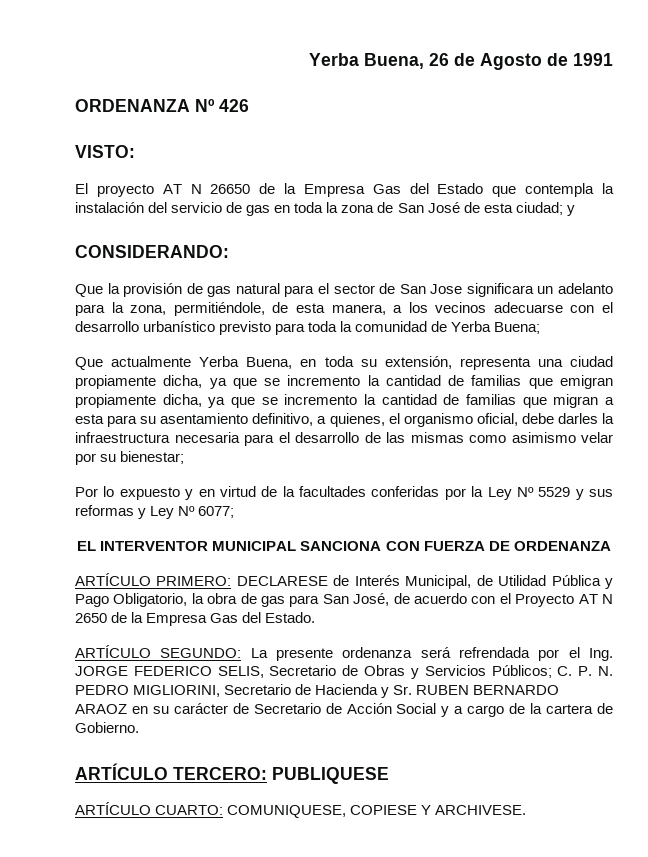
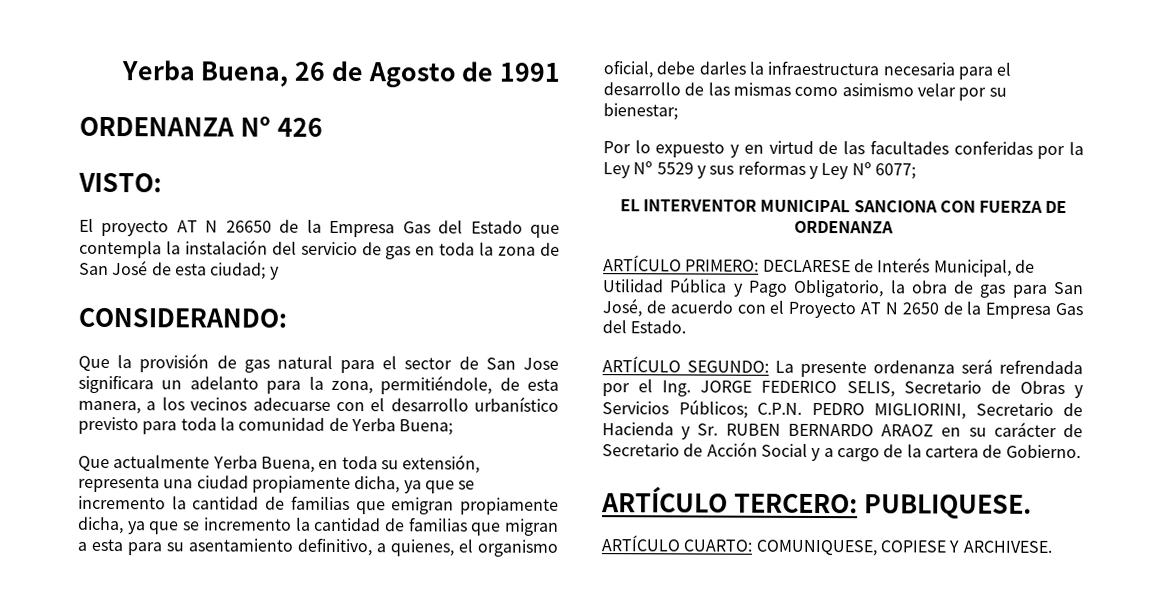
- Por lo expuesto y en virtud de la facultades conferidas por la Ley Nº 5529 y sus reformas y Ley Nº 6077;
+ Por lo expuesto y en virtud de las facultades conferidas por la Ley Nº 5529 y sus reformas y Ley Nº 6077;
- ARTÍCULO SEGUNDO: La presente ordenanza será refrendada por el Ing. JORGE FEDERICO SELIS, Secretario de Obras y Servicios Públicos; C. P. N. PEDRO MIGLIORINI, Secretario de Hacienda y Sr. RUBEN BERNARDO ARAOZ en su carácter de Secretario de Acción Social y a cargo de la cartera de Gobierno.
+ ARTÍCULO SEGUNDO: La presente ordenanza será refrendada por el Ing. JORGE FEDERICO SELIS, Secretario de Obras y Servicios Públicos; C.P.N. PEDRO MIGLIORINI, Secretario de Hacienda y Sr. RUBEN BERNARDO ARAOZ en su carácter de Secretario de Acción Social y a cargo de la cartera de Gobierno.
- ARTÍCULO TERCERO: PUBLIQUESE
+ ARTÍCULO TERCERO: PUBLIQUESE.

